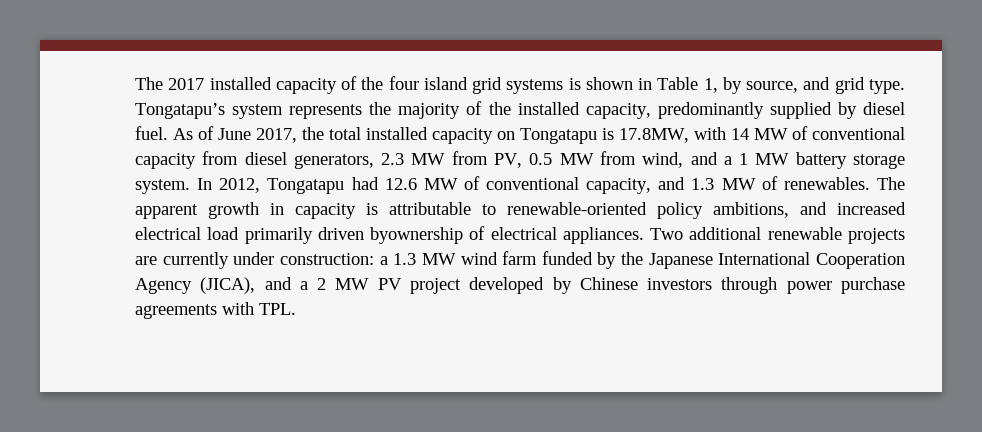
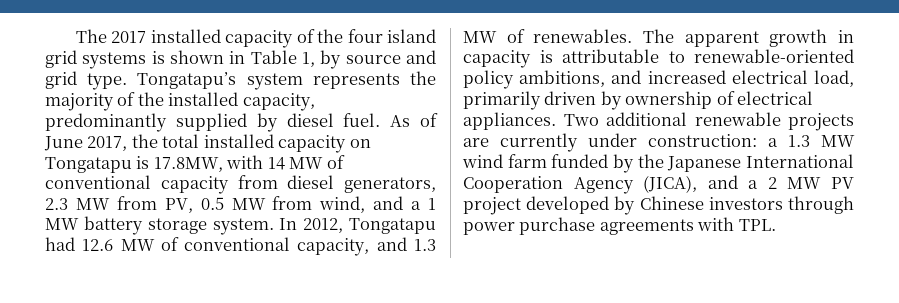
- The 2017 installed capacity of the four island grid systems is shown in Table 1, by source, and grid type.
+ The 2017 installed capacity of the four island grid systems is shown in Table 1, by source and grid type.
- The apparent growth in capacity is attributable to renewable-oriented policy ambitions, and increased electrical load primarily driven byownership of electrical appliances.
+ The apparent growth in capacity is attributable to renewable-oriented policy ambitions, and increased electrical load, primarily driven by ownership of electrical appliances.

